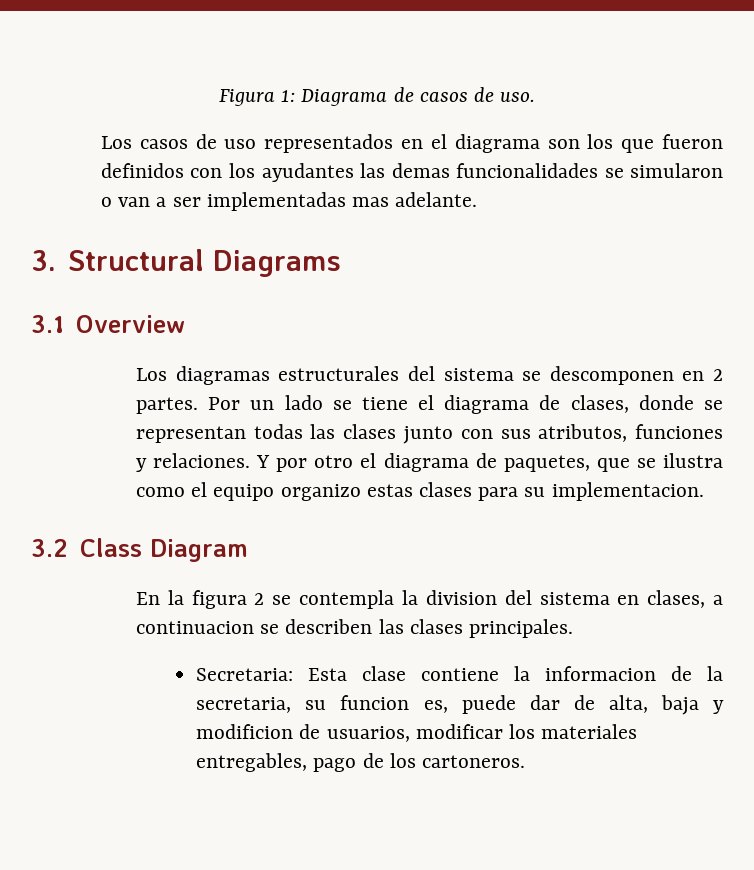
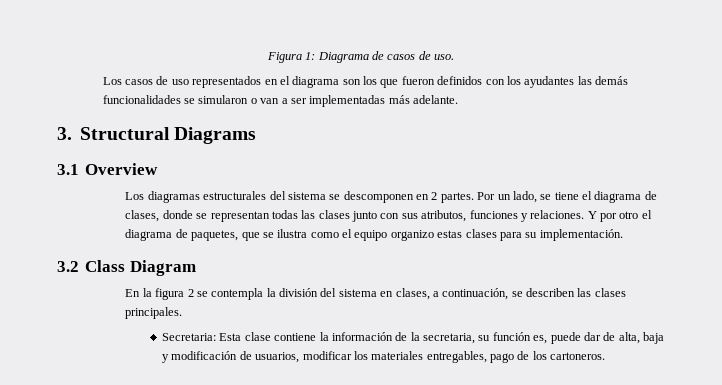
- Los casos de uso representados en el diagrama son los que fueron definidos con los ayudantes las demas funcionalidades se simularon o van a ser implementadas mas adelante.
+ Los casos de uso representados en el diagrama son los que fueron definidos con los ayudantes las demás funcionalidades se simularon o van a ser implementadas más adelante.
- Por un lado se tiene el diagrama de clases, donde se representan todas las clases junto con sus atributos, funciones y relaciones.
+ Por un lado, se tiene el diagrama de clases, donde se representan todas las clases junto con sus atributos, funciones y relaciones.
- Y por otro el diagrama de paquetes, que se ilustra como el equipo organizo estas clases para su implementacion.
+ Y por otro el diagrama de paquetes, que se ilustra como el equipo organizo estas clases para su implementación.
- En la figura 2 se contempla la division del sistema en clases, a continuacion se describen las clases principales.
+ En la figura 2 se contempla la división del sistema en clases, a continuación, se describen las clases principales.
- Secretaria: Esta clase contiene la informacion de la secretaria, su funcion es, puede dar de alta, baja y modificion de usuarios, modificar los materiales entregables, pago de los cartoneros.
+ Secretaria: Esta clase contiene la información de la secretaria, su función es, puede dar de alta, baja y modificación de usuarios, modificar los materiales entregables, pago de los cartoneros.

